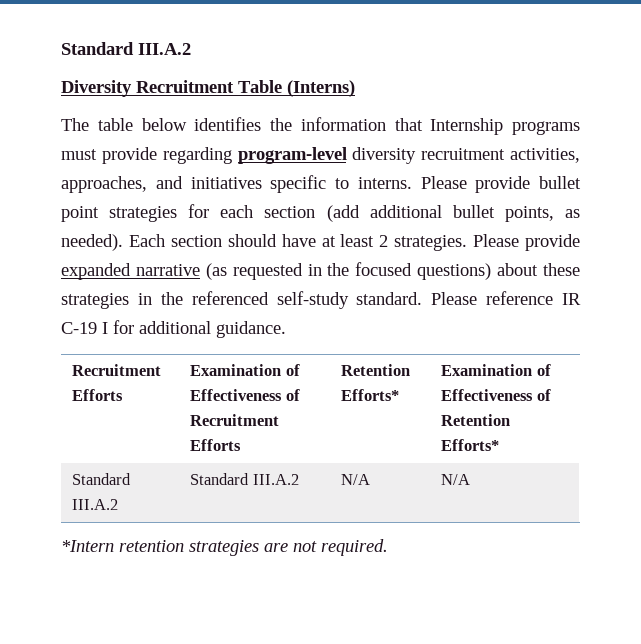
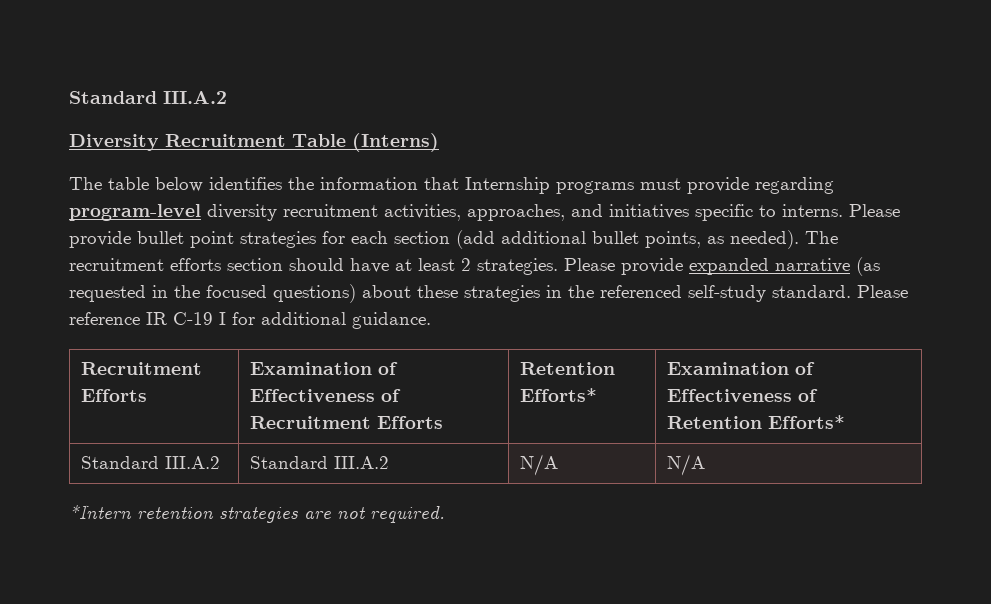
- Each section should have at least 2 strategies.
+ The recruitment efforts section should have at least 2 strategies.

